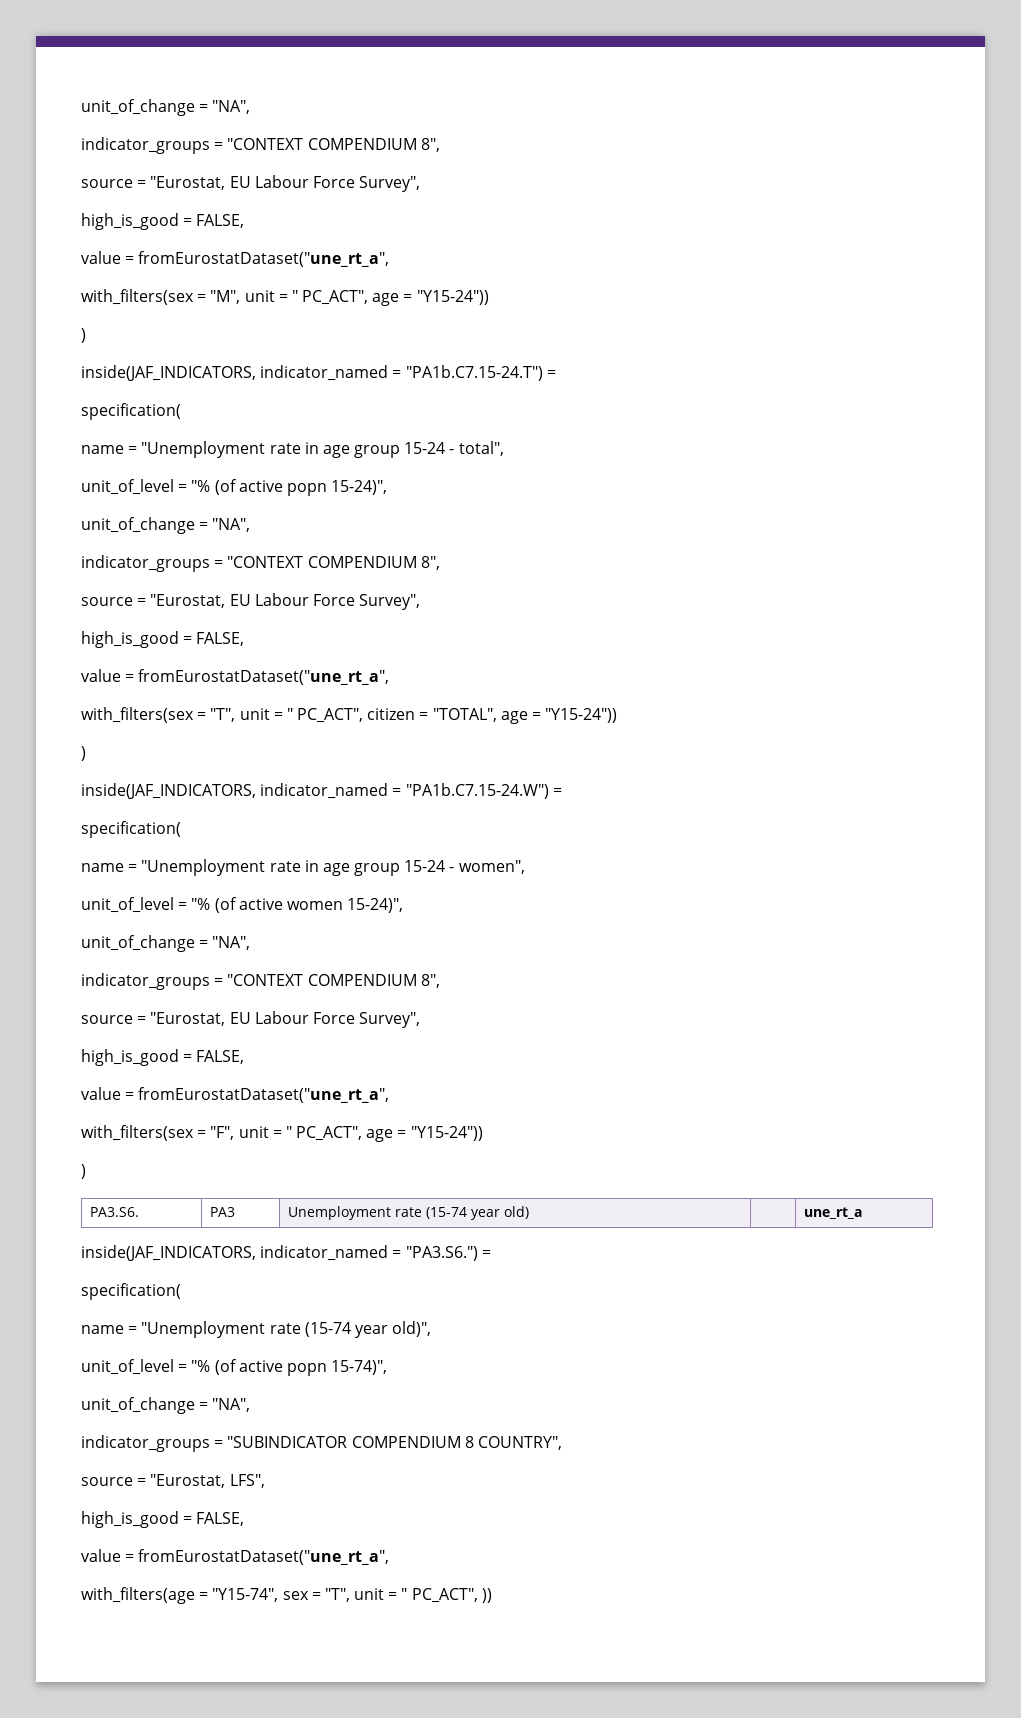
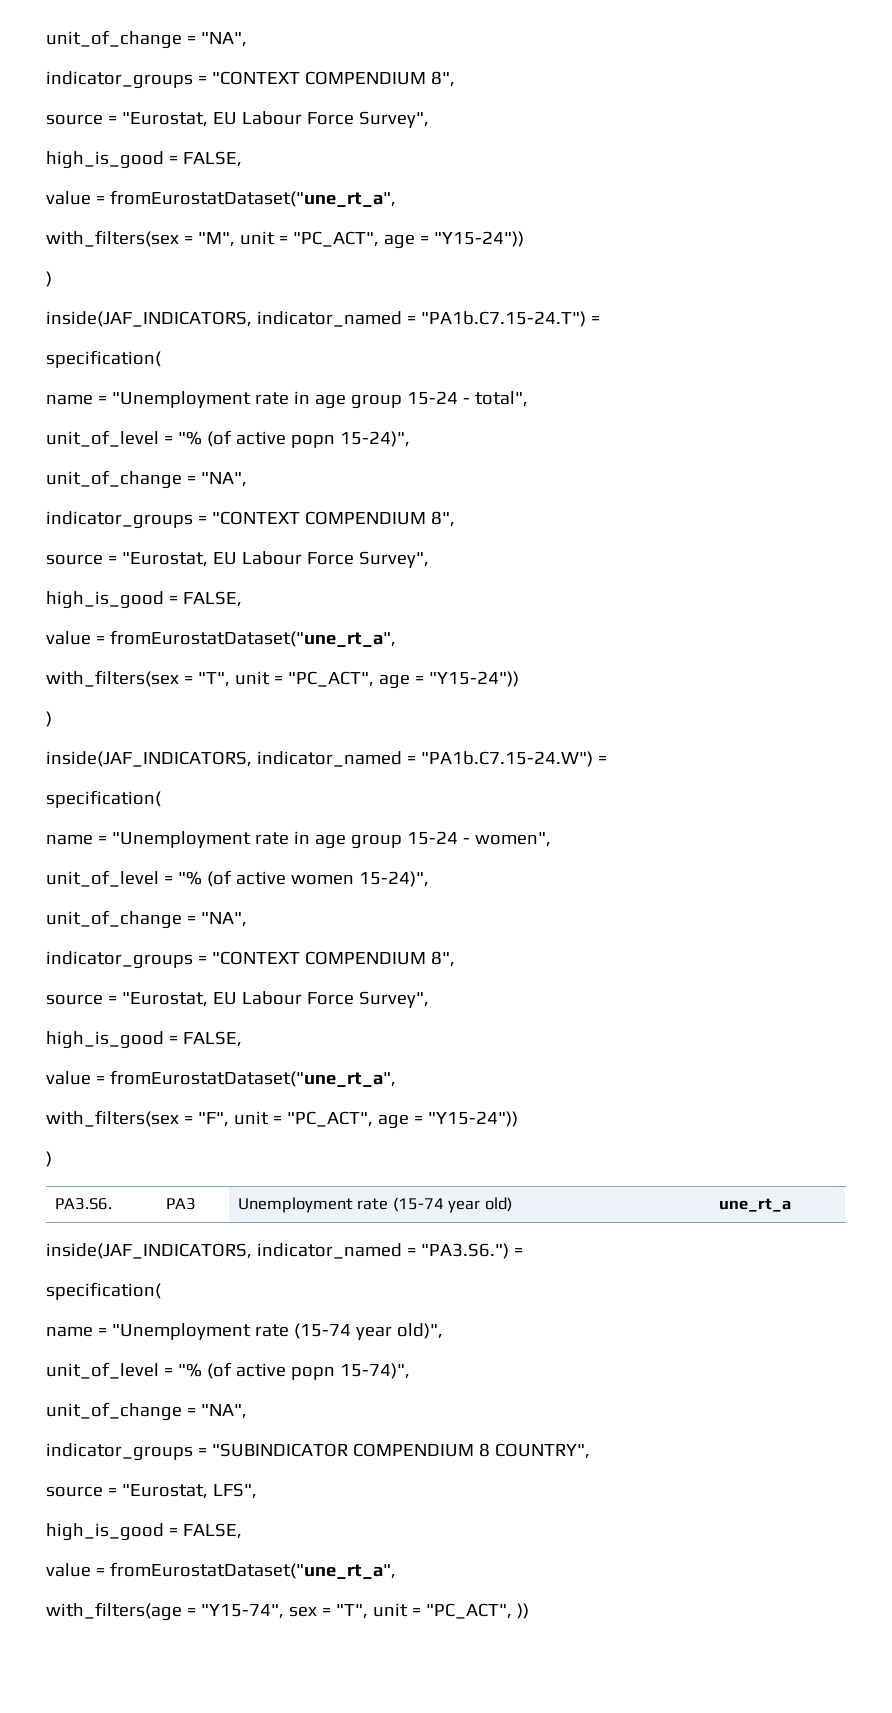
- with_filters(sex = "M", unit = " PC_ACT", age = "Y15-24"))
+ with_filters(sex = "M", unit = "PC_ACT", age = "Y15-24"))
- with_filters(sex = "T", unit = " PC_ACT", citizen = "TOTAL", age = "Y15-24"))
+ with_filters(sex = "T", unit = "PC_ACT", age = "Y15-24"))
- with_filters(sex = "F", unit = " PC_ACT", age = "Y15-24"))
+ with_filters(sex = "F", unit = "PC_ACT", age = "Y15-24"))
- with_filters(age = "Y15-74", sex = "T", unit = " PC_ACT", ))
+ with_filters(age = "Y15-74", sex = "T", unit = "PC_ACT", ))

